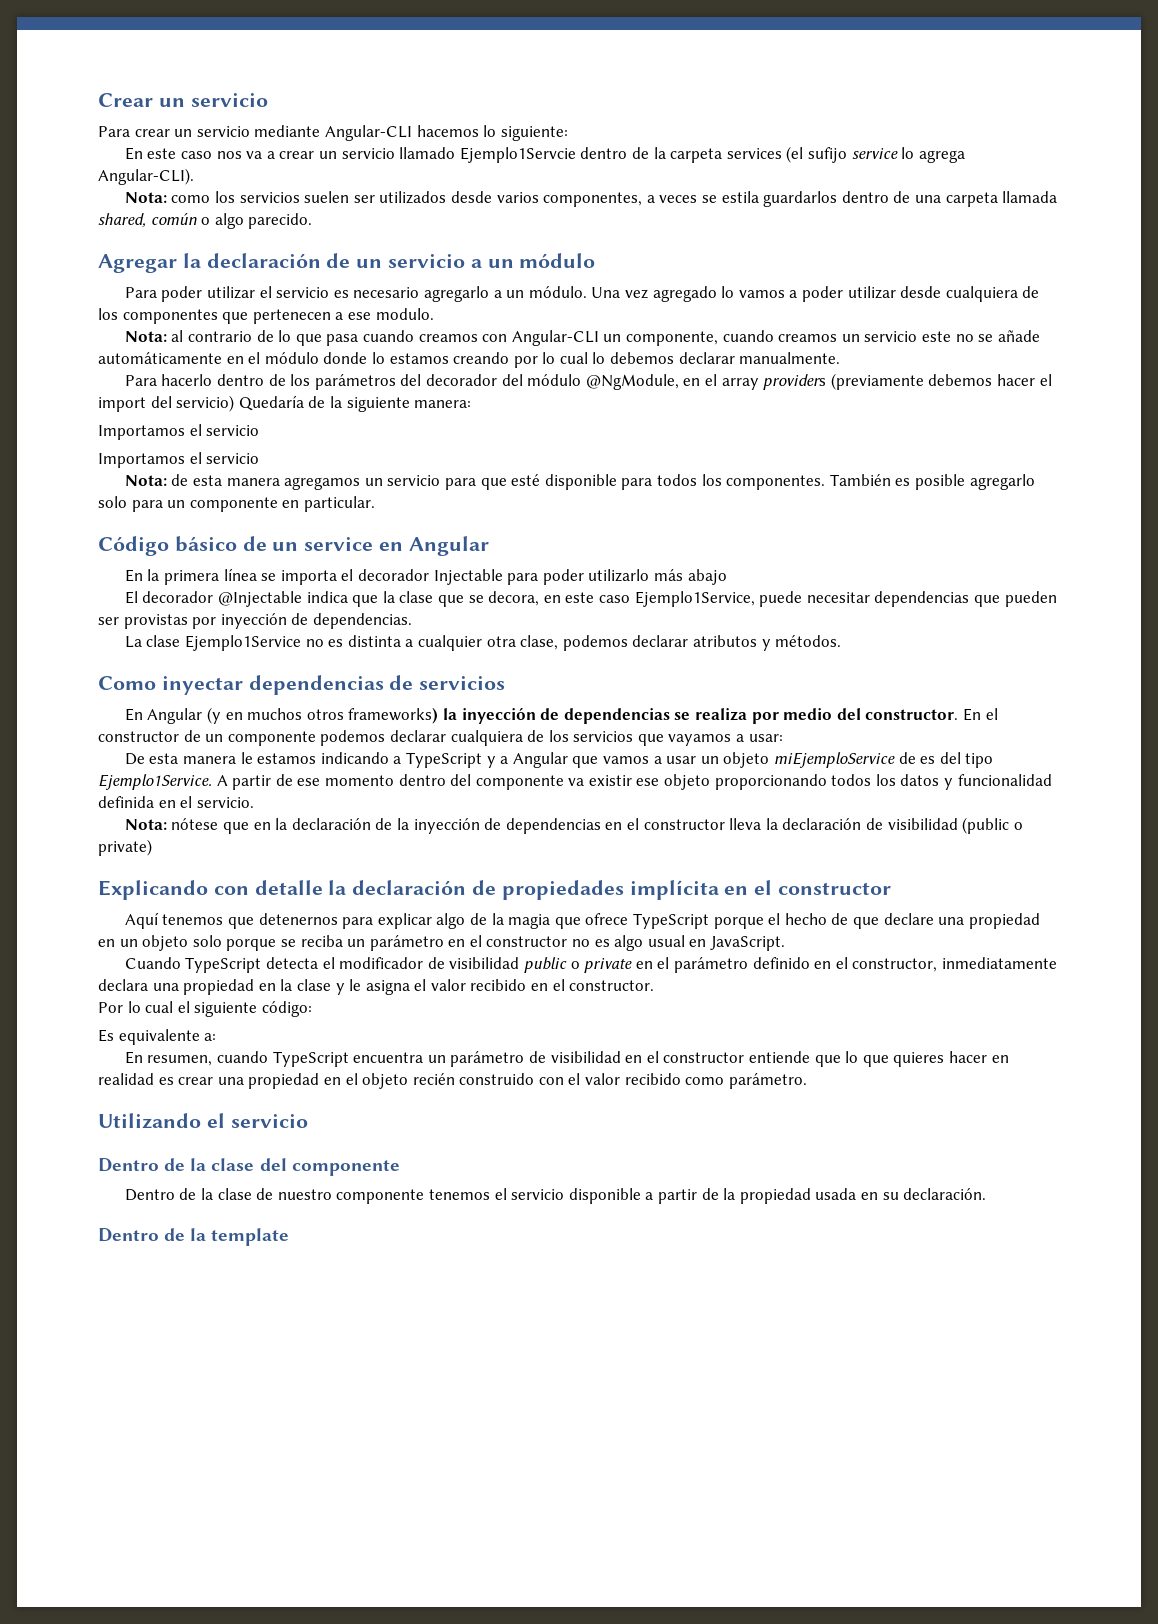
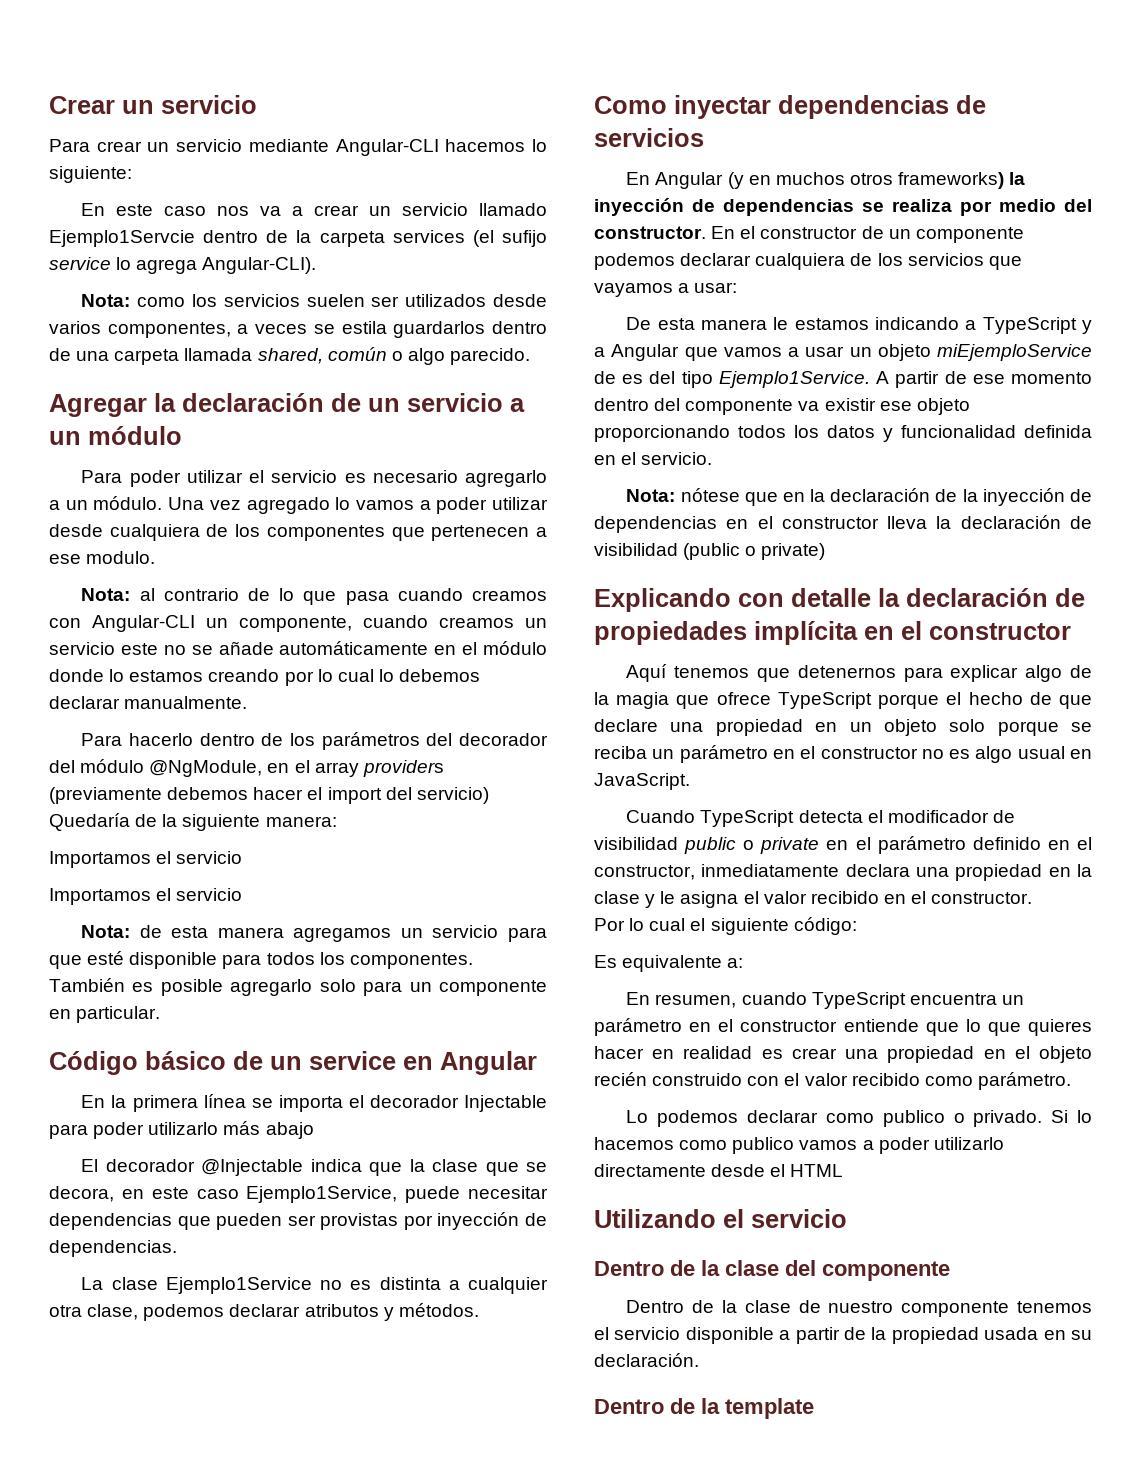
- En resumen, cuando TypeScript encuentra un parámetro de visibilidad en el constructor entiende que lo que quieres hacer en realidad es crear una propiedad en el objeto recién construido con el valor recibido como parámetro.
+ En resumen, cuando TypeScript encuentra un parámetro en el constructor entiende que lo que quieres hacer en realidad es crear una propiedad en el objeto recién construido con el valor recibido como parámetro.
+ Lo podemos declarar como publico o privado. Si lo hacemos como publico vamos a poder utilizarlo directamente desde el HTML

